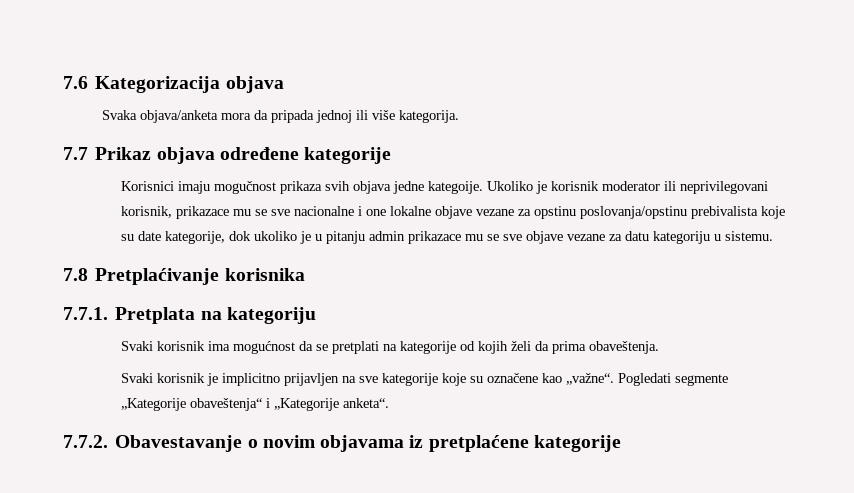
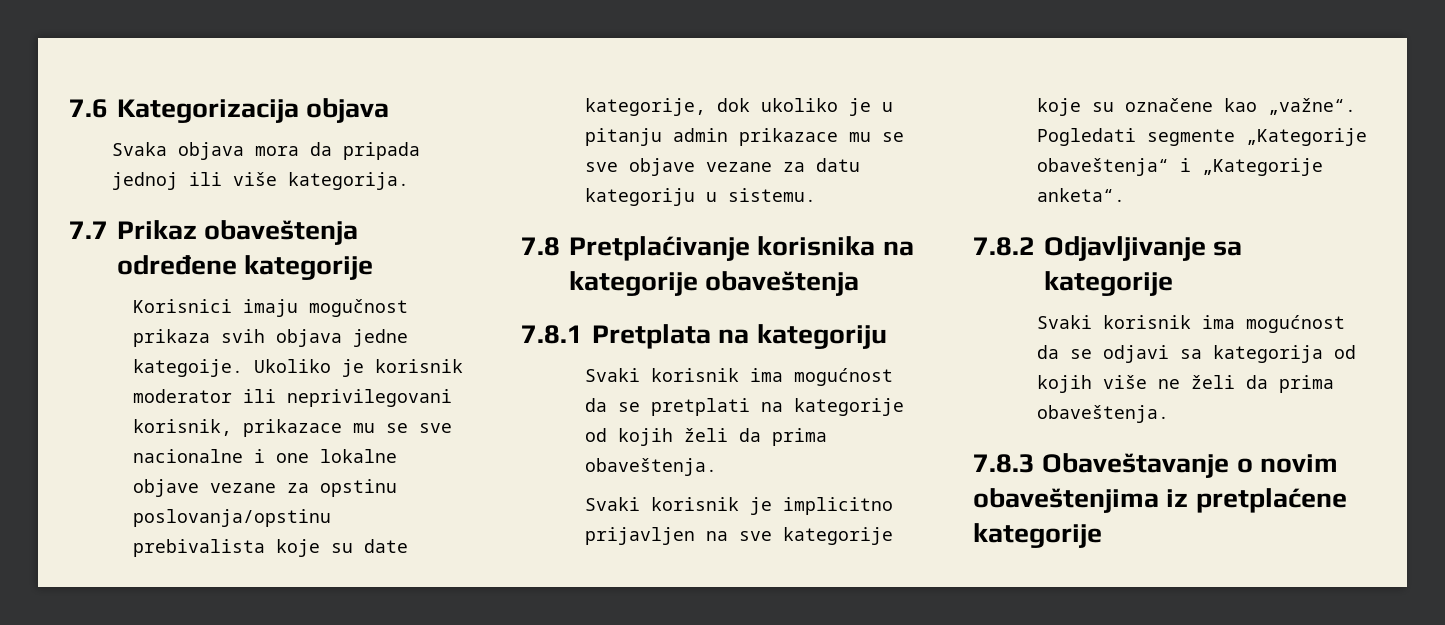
- Svaka objava/anketa mora da pripada jednoj ili više kategorija.
+ Svaka objava mora da pripada jednoj ili više kategorija.
- 7.7 Prikaz objava određene kategorije
+ 7.7 Prikaz obaveštenja određene kategorije
- 7.8 Pretplaćivanje korisnika
- 7.7.1. Pretplata na kategoriju
+ 7.8 Pretplaćivanje korisnika na kategorije obaveštenja
+ 7.8.1 Pretplata na kategoriju
- 7.7.2. Obavestavanje o novim objavama iz pretplaćene kategorije
+ 7.8.2 Odjavljivanje sa kategorije
+ Svaki korisnik ima mogućnost da se odjavi sa kategorija od kojih više ne želi da prima obaveštenja.
+ 7.8.3 Obaveštavanje o novim obaveštenjima iz pretplaćene kategorije

